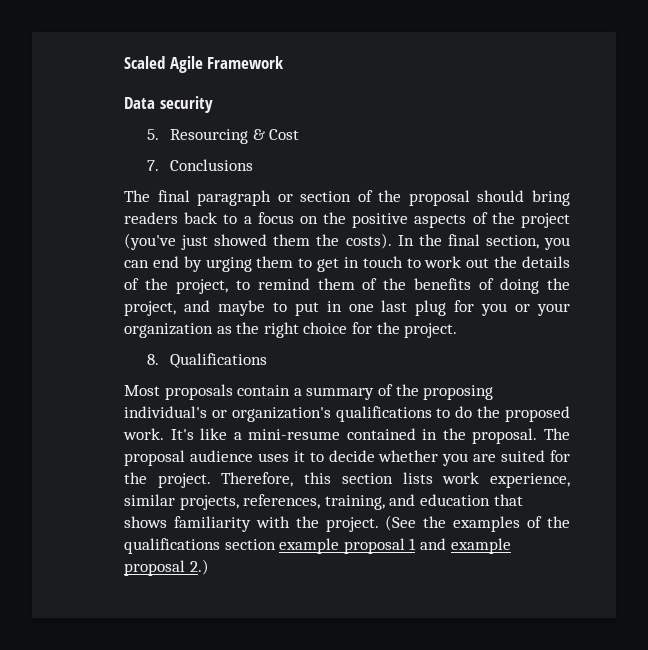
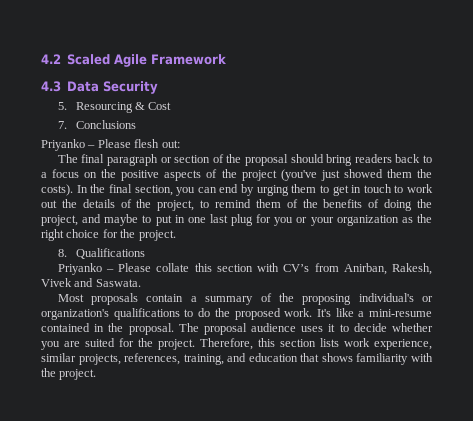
- Scaled Agile Framework
+ 4.2 Scaled Agile Framework
- Data security
+ 4.3 Data Security
+ Priyanko – Please flesh out:
+ Priyanko – Please collate this section with CV’s from Anirban, Rakesh, Vivek and Saswata.
- (See the examples of the qualifications section example proposal 1 and example proposal 2.)

